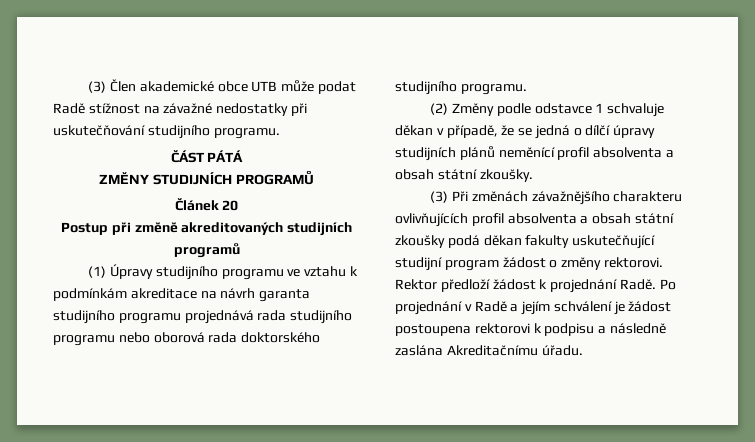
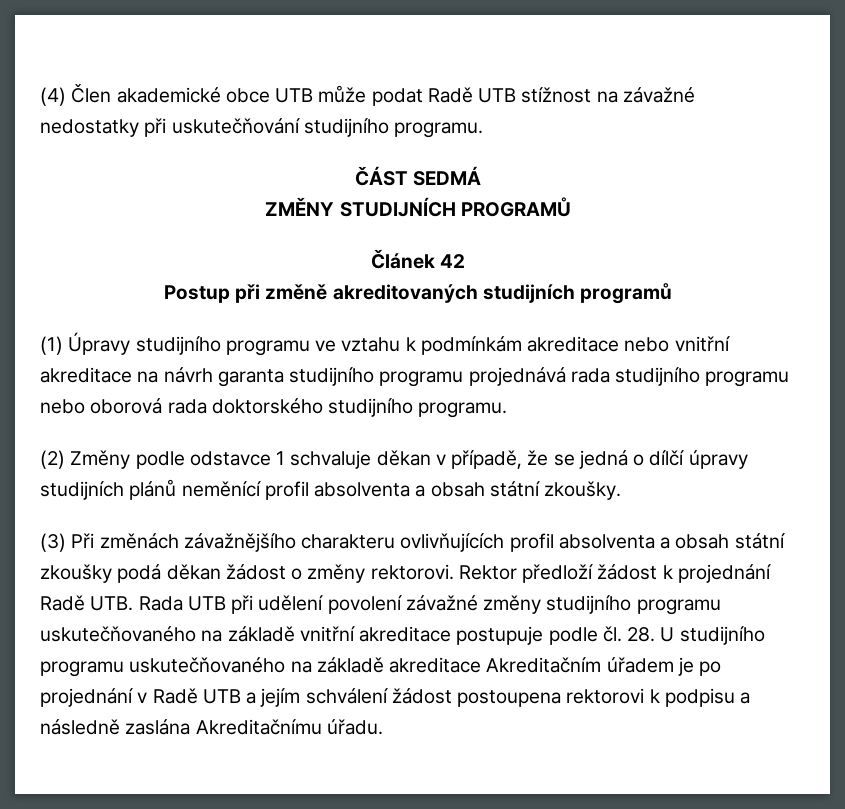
- (3) Člen akademické obce UTB může podat Radě stížnost na závažné nedostatky při uskutečňování studijního programu.
+ (4) Člen akademické obce UTB může podat Radě UTB stížnost na závažné nedostatky při uskutečňování studijního programu.
- ČÁST PÁTÁ
+ ČÁST SEDMÁ
- Článek 20
+ Článek 42
- (1) Úpravy studijního programu ve vztahu k podmínkám akreditace na návrh garanta studijního programu projednává rada studijního programu nebo oborová rada doktorského studijního programu.
+ (1) Úpravy studijního programu ve vztahu k podmínkám akreditace nebo vnitřní akreditace na návrh garanta studijního programu projednává rada studijního programu nebo oborová rada doktorského studijního programu.
- (3) Při změnách závažnějšího charakteru ovlivňujících profil absolventa a obsah státní zkoušky podá děkan fakulty uskutečňující studijní program žádost o změny rektorovi.
+ (3) Při změnách závažnějšího charakteru ovlivňujících profil absolventa a obsah státní zkoušky podá děkan žádost o změny rektorovi.
- Rektor předloží žádost k projednání Radě. Po projednání v Radě a jejím schválení je žádost postoupena rektorovi k podpisu a následně zaslána Akreditačnímu úřadu.
+ Rektor předloží žádost k projednání Radě UTB. Rada UTB při udělení povolení závažné změny studijního programu uskutečňovaného na základě vnitřní akreditace postupuje podle čl. 28. U studijního programu uskutečňovaného na základě akreditace Akreditačním úřadem je po projednání v Radě UTB a jejím schválení žádost postoupena rektorovi k podpisu a následně zaslána Akreditačnímu úřadu.

